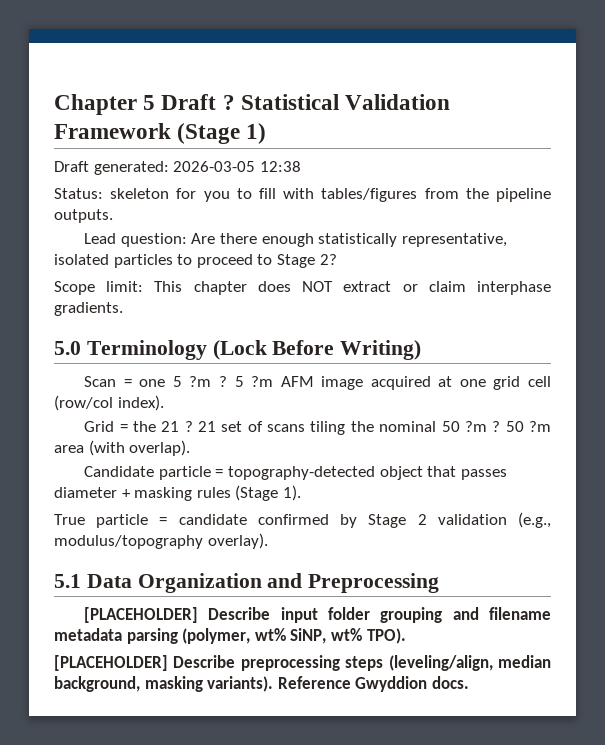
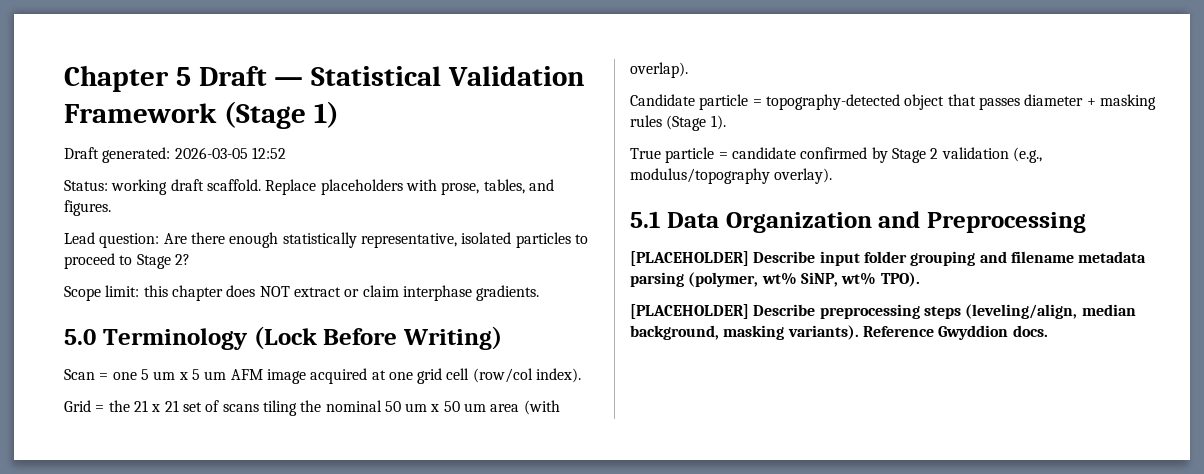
- Chapter 5 Draft ? Statistical Validation Framework (Stage 1)
+ Chapter 5 Draft — Statistical Validation Framework (Stage 1)
- Draft generated: 2026-03-05 12:38
+ Draft generated: 2026-03-05 12:52
- Status: skeleton for you to fill with tables/figures from the pipeline outputs.
+ Status: working draft scaffold. Replace placeholders with prose, tables, and figures.
- Scope limit: This chapter does NOT extract or claim interphase gradients.
+ Scope limit: this chapter does NOT extract or claim interphase gradients.
- Scan = one 5 ?m ? 5 ?m AFM image acquired at one grid cell (row/col index).
+ Scan = one 5 um x 5 um AFM image acquired at one grid cell (row/col index).
- Grid = the 21 ? 21 set of scans tiling the nominal 50 ?m ? 50 ?m area (with overlap).
+ Grid = the 21 x 21 set of scans tiling the nominal 50 um x 50 um area (with overlap).

